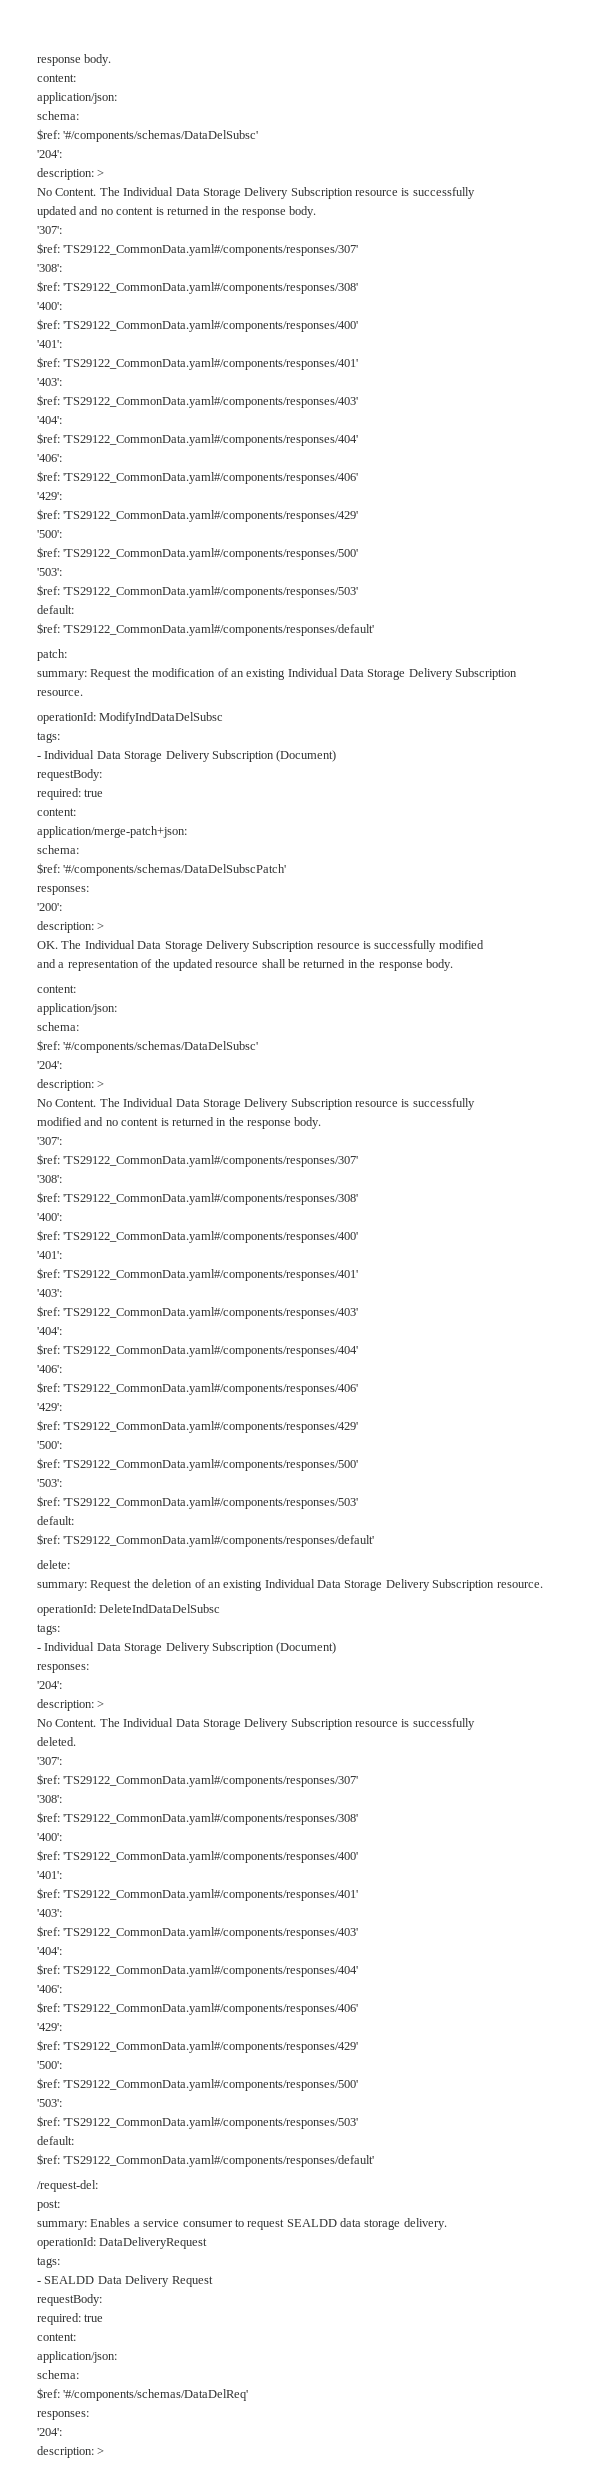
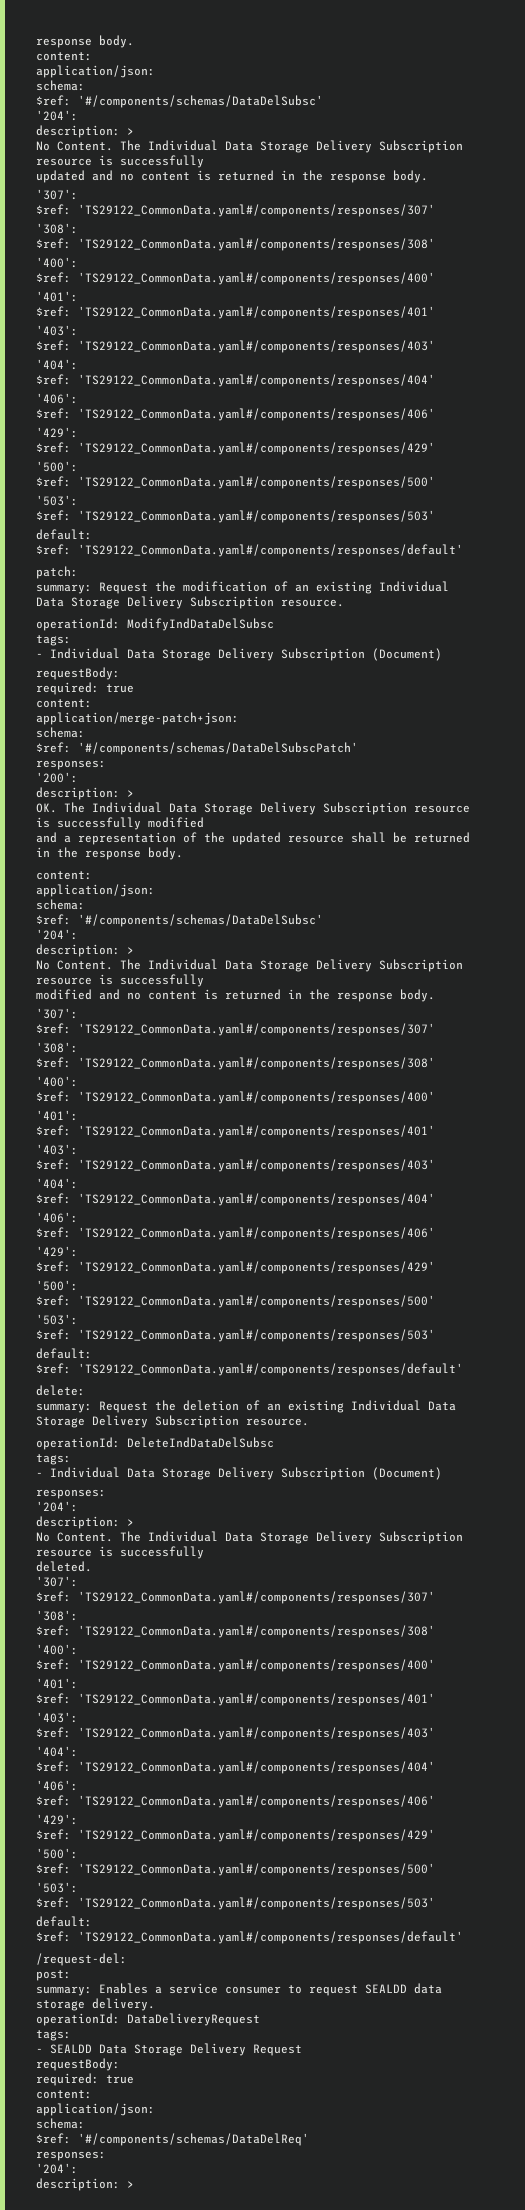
- - SEALDD Data Delivery Request
+ - SEALDD Data Storage Delivery Request

